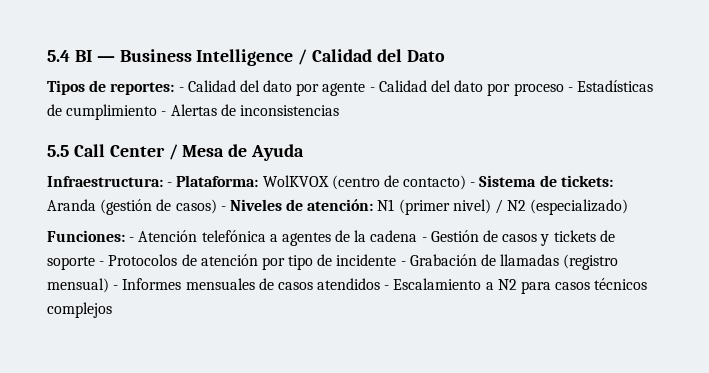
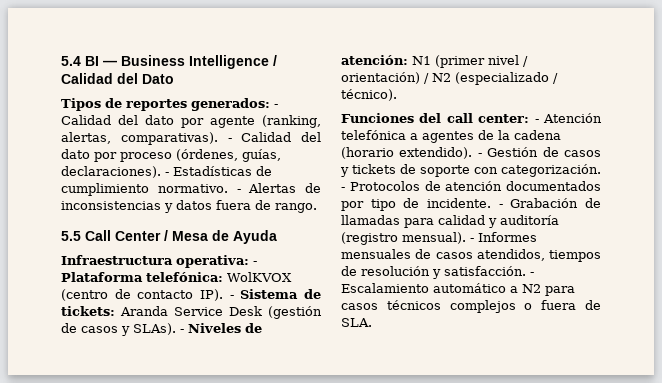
- Tipos de reportes: - Calidad del dato por agente - Calidad del dato por proceso - Estadísticas de cumplimiento - Alertas de inconsistencias
+ Tipos de reportes generados: - Calidad del dato por agente (ranking, alertas, comparativas). - Calidad del dato por proceso (órdenes, guías, declaraciones). - Estadísticas de cumplimiento normativo. - Alertas de inconsistencias y datos fuera de rango.
- Infraestructura: - Plataforma: WolKVOX (centro de contacto) - Sistema de tickets: Aranda (gestión de casos) - Niveles de atención: N1 (primer nivel) / N2 (especializado)
- Funciones: - Atención telefónica a agentes de la cadena - Gestión de casos y tickets de soporte - Protocolos de atención por tipo de incidente - Grabación de llamadas (registro mensual) - Informes mensuales de casos atendidos - Escalamiento a N2 para casos técnicos complejos
+ Infraestructura operativa: - Plataforma telefónica: WolKVOX (centro de contacto IP). - Sistema de tickets: Aranda Service Desk (gestión de casos y SLAs). - Niveles de atención: N1 (primer nivel / orientación) / N2 (especializado / técnico).
+ Funciones del call center: - Atención telefónica a agentes de la cadena (horario extendido). - Gestión de casos y tickets de soporte con categorización. - Protocolos de atención documentados por tipo de incidente. - Grabación de llamadas para calidad y auditoría (registro mensual). - Informes mensuales de casos atendidos, tiempos de resolución y satisfacción. - Escalamiento automático a N2 para casos técnicos complejos o fuera de SLA.

